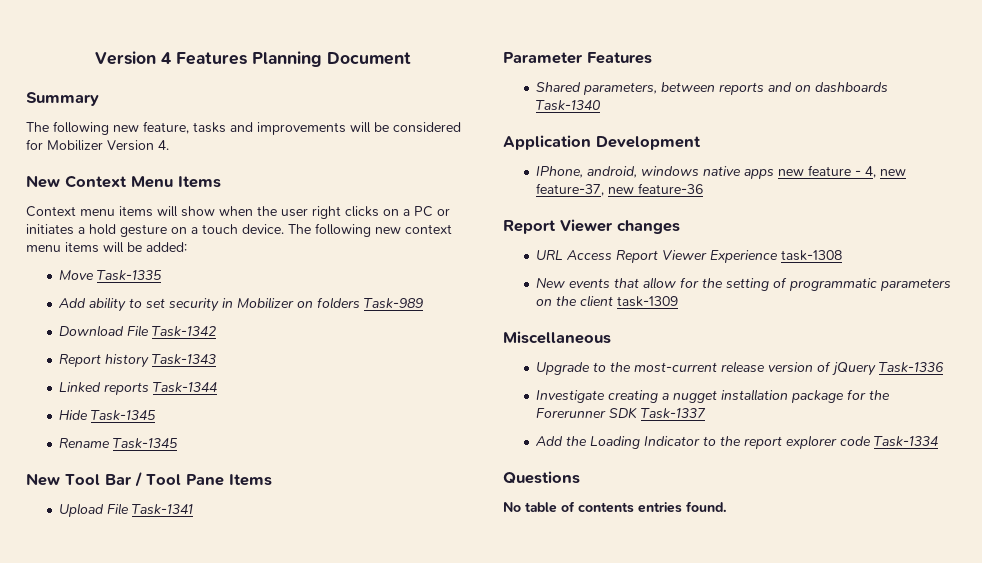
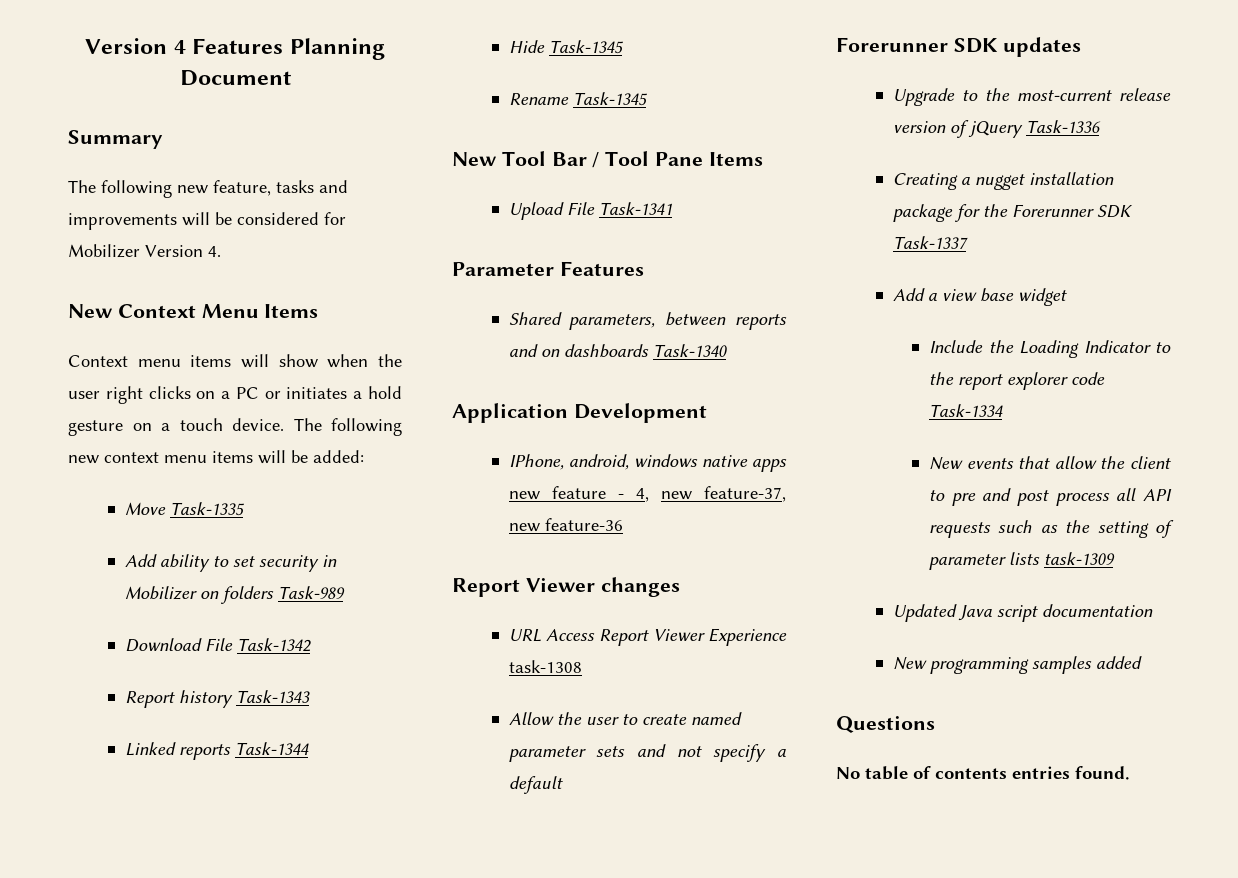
- New events that allow for the setting of programmatic parameters on the client task-1309
- Miscellaneous
+ Allow the user to create named parameter sets and not specify a default
+ Forerunner SDK updates
- Investigate creating a nugget installation package for the Forerunner SDK Task-1337
+ Creating a nugget installation package for the Forerunner SDK Task-1337
- Add the Loading Indicator to the report explorer code Task-1334
+ Add a view base widget
+ Include the Loading Indicator to the report explorer code Task-1334
+ New events that allow the client to pre and post process all API requests such as the setting of parameter lists task-1309
+ Updated Java script documentation
+ New programming samples added

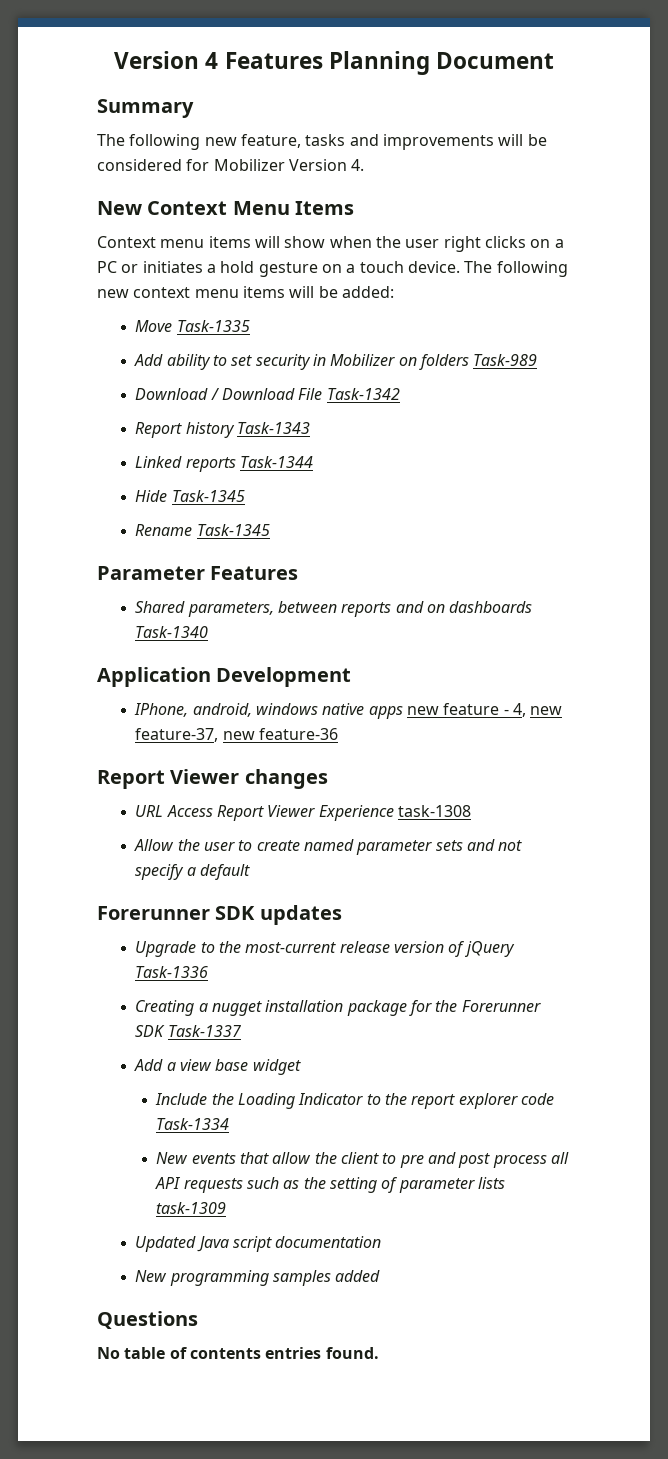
- Download File Task-1342
+ Download / Download File Task-1342
- New Tool Bar / Tool Pane Items
- Upload File Task-1341

